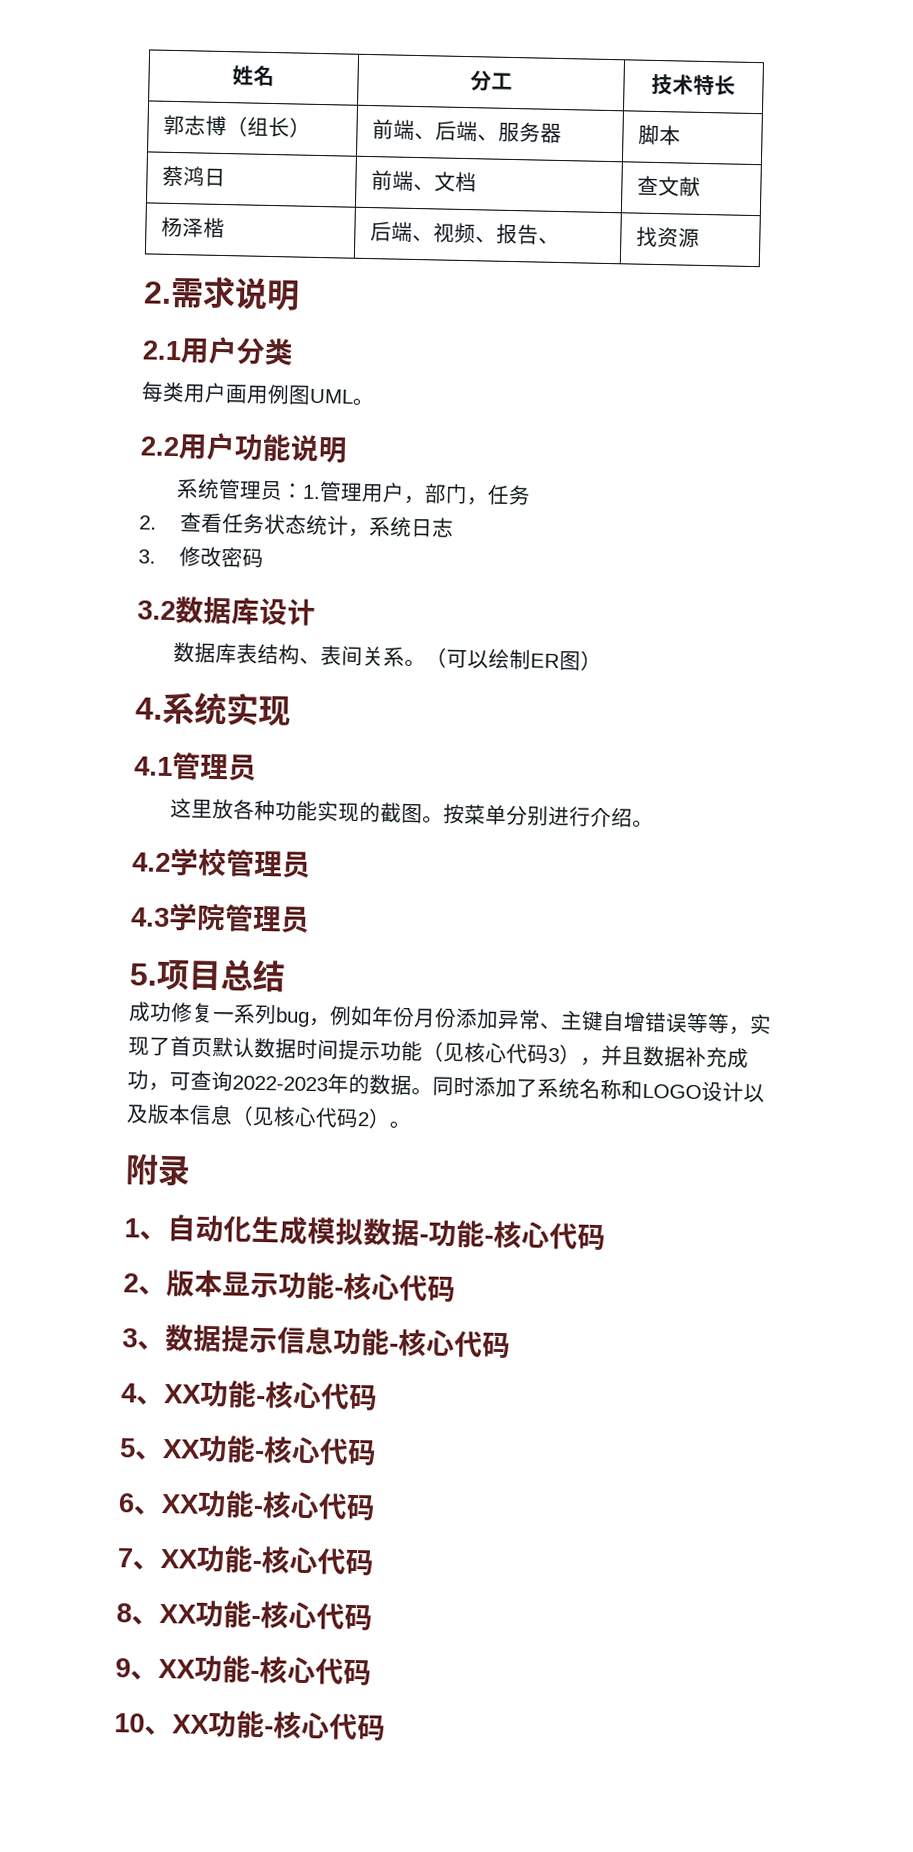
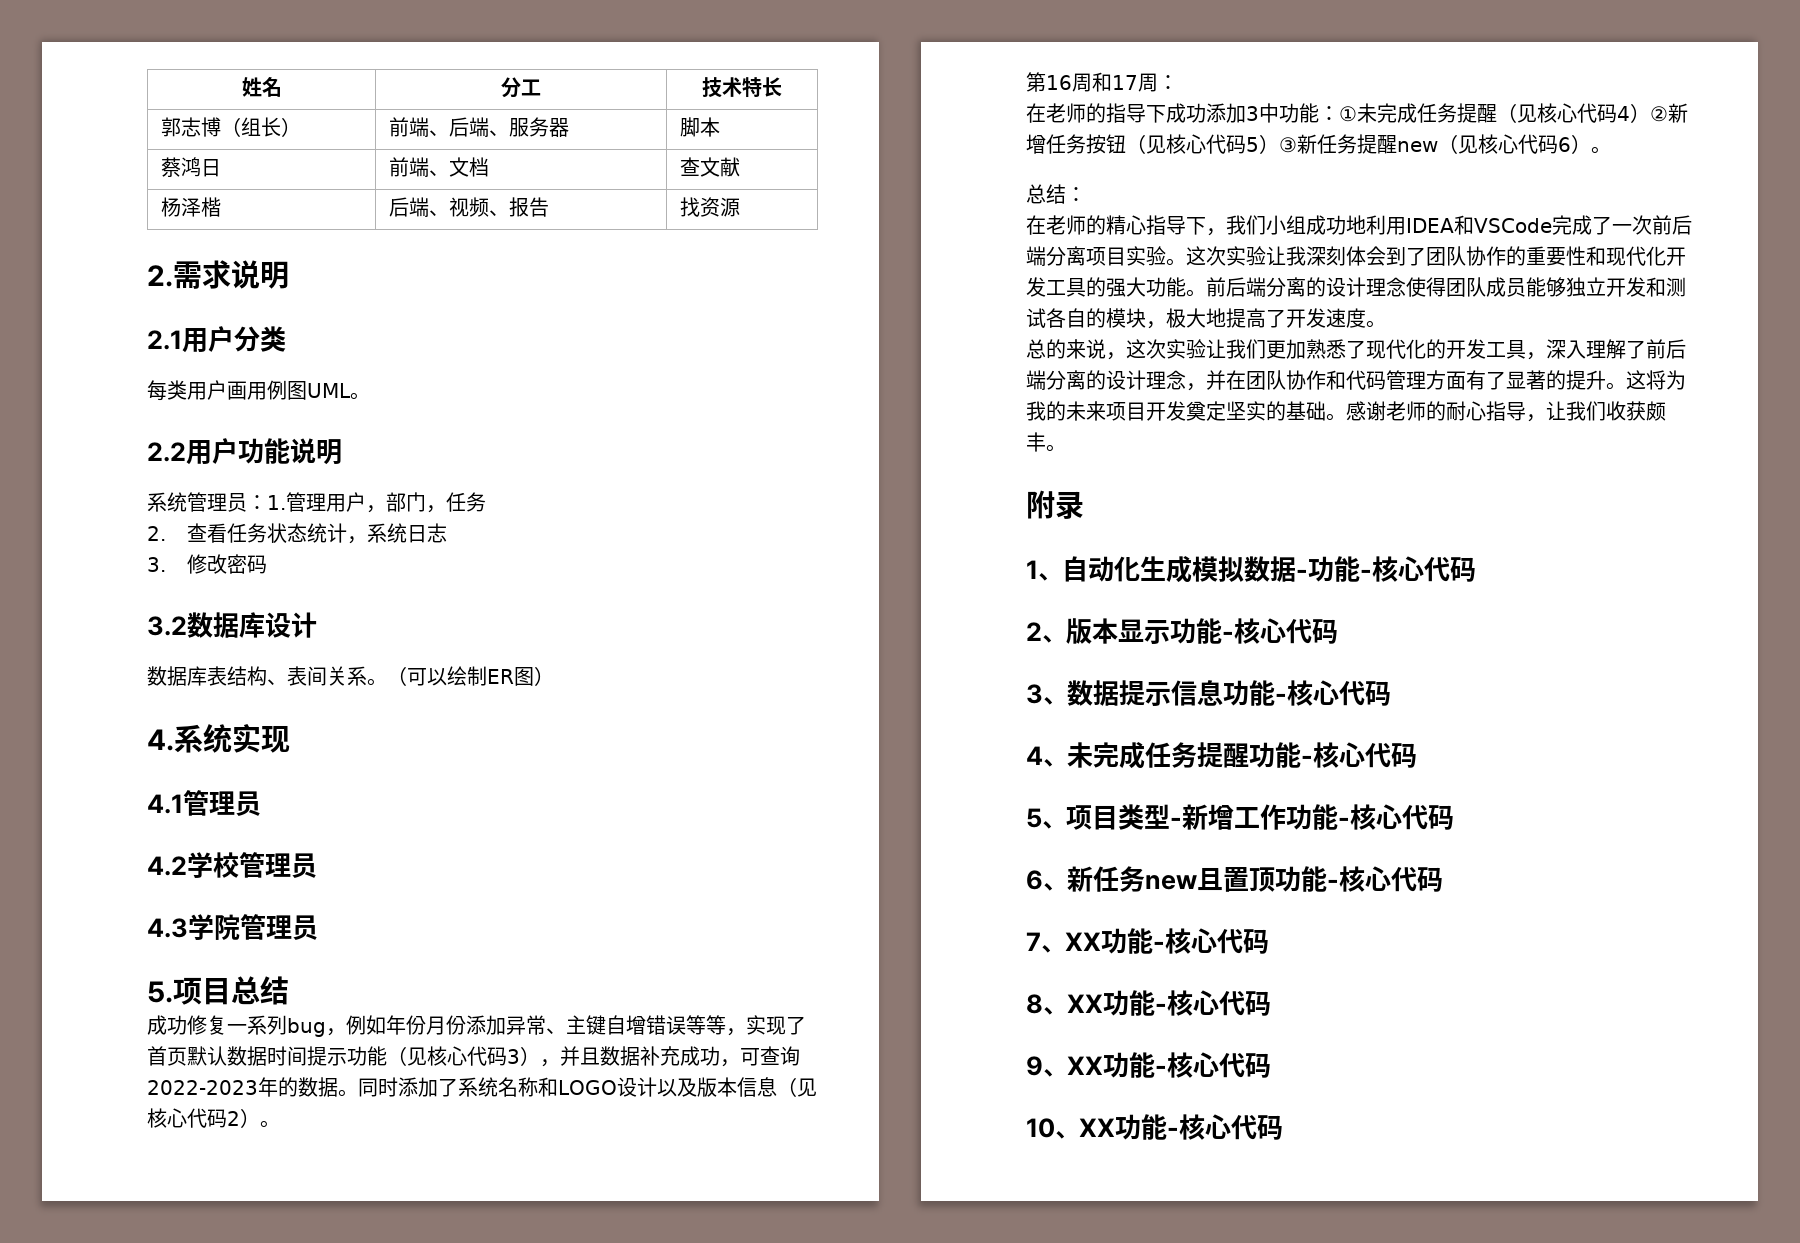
- 杨泽楷 | 后端、视频、报告、 | 找资源
+ 杨泽楷 | 后端、视频、报告 | 找资源
- 这里放各种功能实现的截图。按菜单分别进行介绍。
+ 第16周和17周：
+ 在老师的指导下成功添加3中功能：①未完成任务提醒（见核心代码4）②新增任务按钮（见核心代码5）③新任务提醒new（见核心代码6）。
+ 总结：
+ 在老师的精心指导下，我们小组成功地利用IDEA和VSCode完成了一次前后端分离项目实验。这次实验让我深刻体会到了团队协作的重要性和现代化开发工具的强大功能。前后端分离的设计理念使得团队成员能够独立开发和测试各自的模块，极大地提高了开发速度。
+ 总的来说，这次实验让我们更加熟悉了现代化的开发工具，深入理解了前后端分离的设计理念，并在团队协作和代码管理方面有了显著的提升。这将为我的未来项目开发奠定坚实的基础。感谢老师的耐心指导，让我们收获颇丰。
- 4、XX功能-核心代码
+ 4、未完成任务提醒功能-核心代码
- 5、XX功能-核心代码
+ 5、项目类型-新增工作功能-核心代码
- 6、XX功能-核心代码
+ 6、新任务new且置顶功能-核心代码

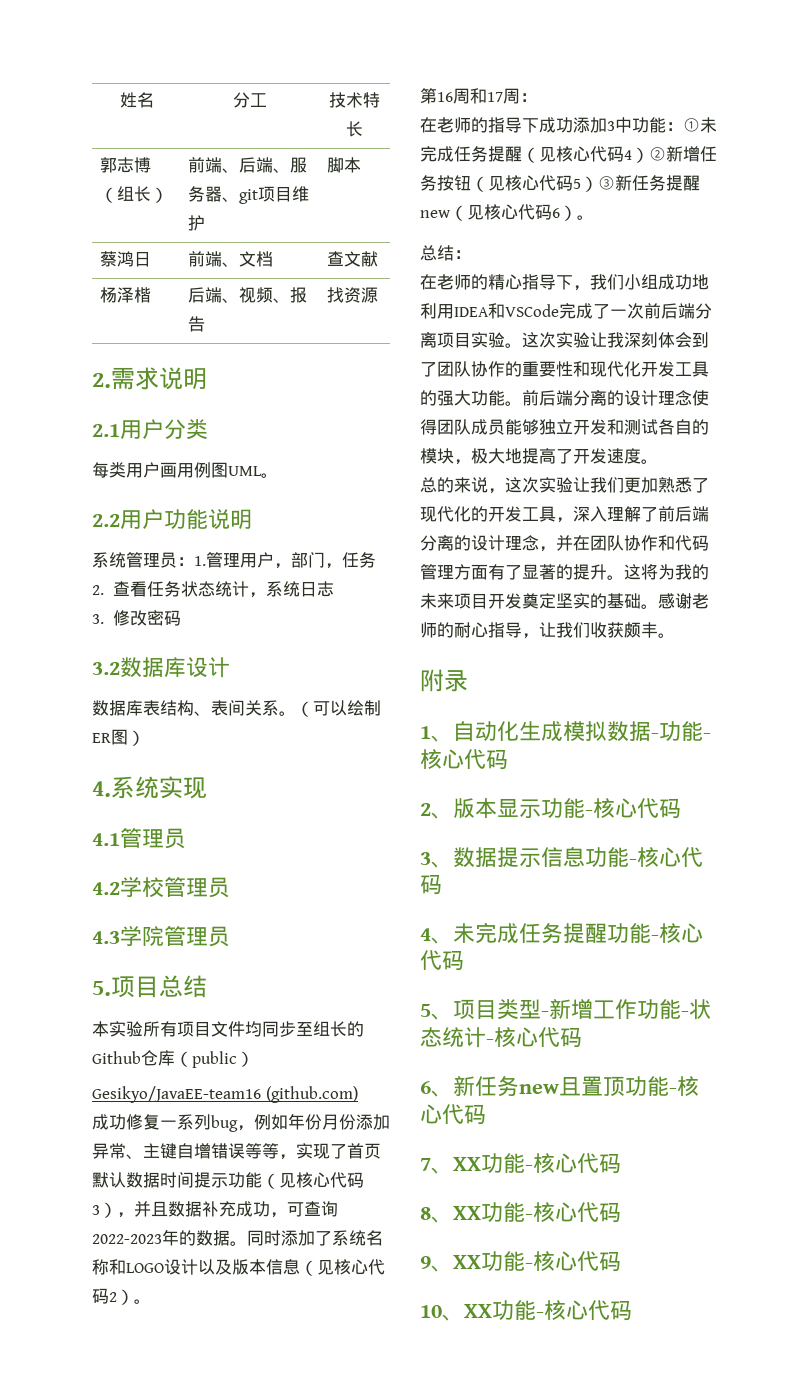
- 郭志博（组长） | 前端、后端、服务器 | 脚本
+ 郭志博（组长） | 前端、后端、服务器、git项目维护 | 脚本
+ 本实验所有项目文件均同步至组长的Github仓库（public）
+ Gesikyo/JavaEE-team16 (github.com)
- 5、项目类型-新增工作功能-核心代码
+ 5、项目类型-新增工作功能-状态统计-核心代码

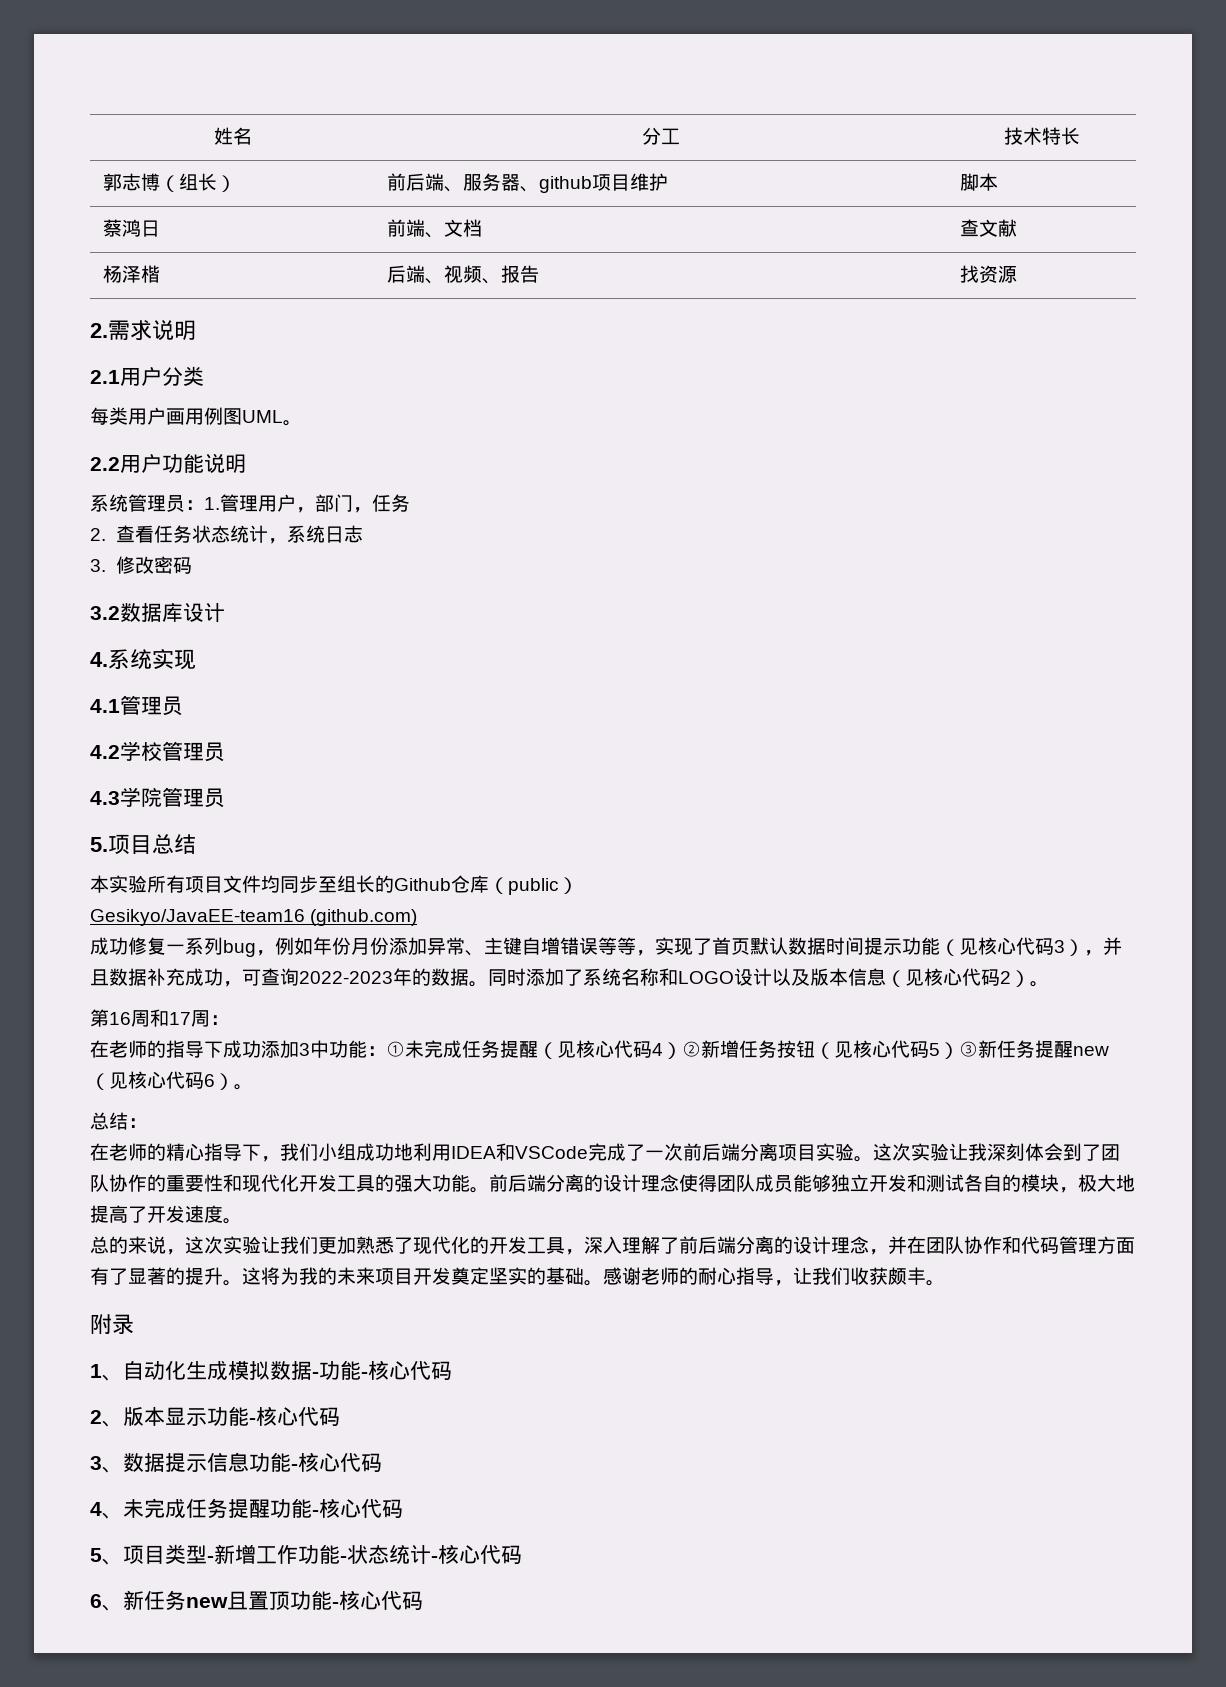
- 郭志博（组长） | 前端、后端、服务器、git项目维护 | 脚本
+ 郭志博（组长） | 前后端、服务器、github项目维护 | 脚本
- 数据库表结构、表间关系。（可以绘制ER图）
- 7、XX功能-核心代码
- 8、XX功能-核心代码
- 9、XX功能-核心代码
- 10、XX功能-核心代码

